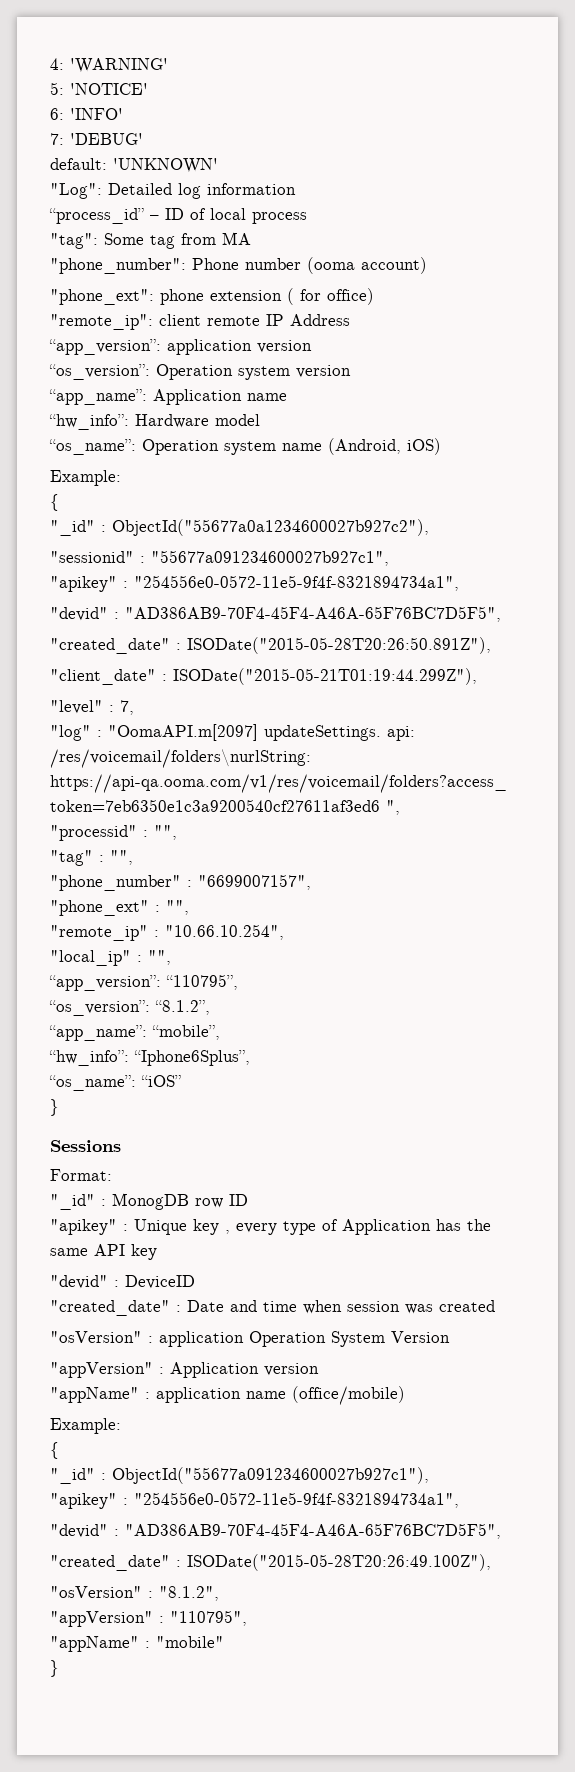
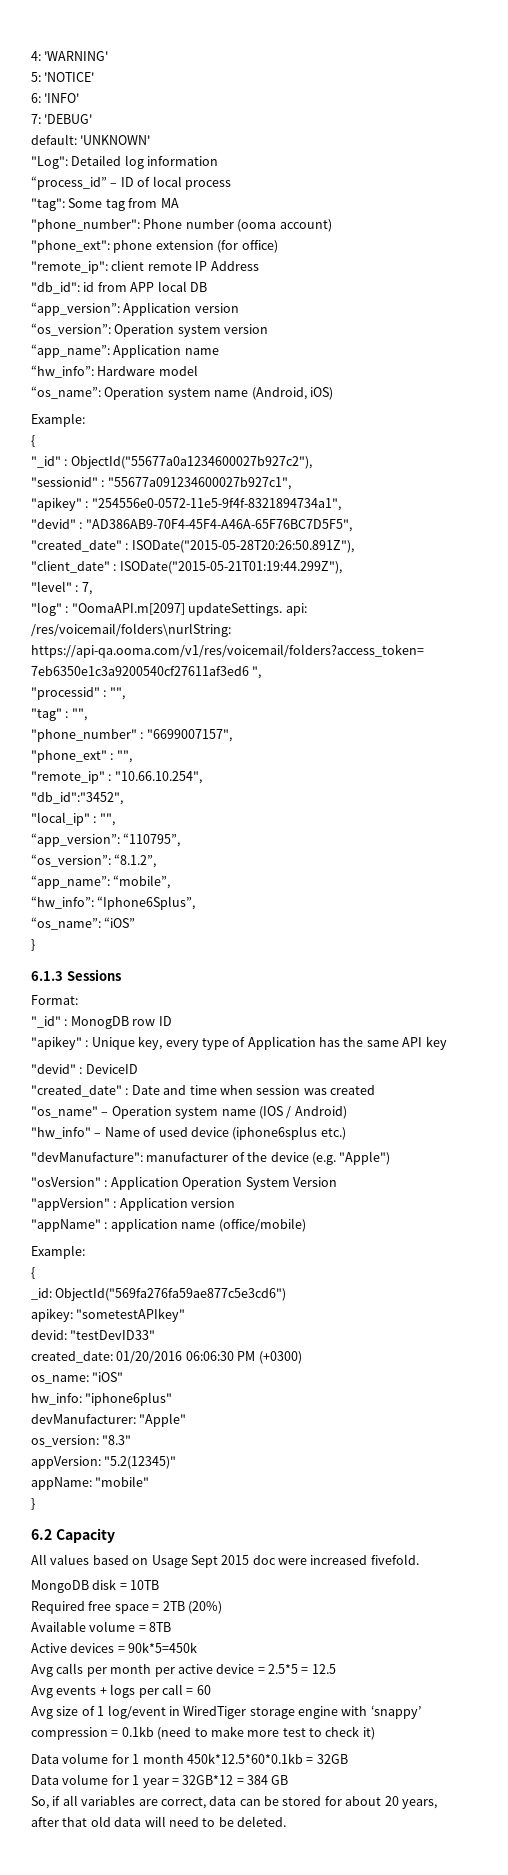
- "phone_ext": phone extension ( for office)
+ "phone_ext": phone extension (for office)
- “app_version”: application version
+ "db_id": id from APP local DB
+ “app_version”: Application version
+ "db_id":"3452",
- Sessions
+ 6.1.3 Sessions
- "apikey" : Unique key , every type of Application has the same API key
+ "apikey" : Unique key, every type of Application has the same API key
- "osVersion" : application Operation System Version
+ "os_name" – Operation system name (IOS / Android)
+ "hw_info" – Name of used device (iphone6splus etc.)
+ "devManufacture": manufacturer of the device (e.g. "Apple")
+ "osVersion" : Application Operation System Version
- "_id" : ObjectId("55677a091234600027b927c1"),
- "apikey" : "254556e0-0572-11e5-9f4f-8321894734a1",
- "devid" : "AD386AB9-70F4-45F4-A46A-65F76BC7D5F5",
- "created_date" : ISODate("2015-05-28T20:26:49.100Z"),
- "osVersion" : "8.1.2",
- "appVersion" : "110795",
- "appName" : "mobile"
+ _id: ObjectId("569fa276fa59ae877c5e3cd6")
+ apikey: "sometestAPIkey"
+ devid: "testDevID33"
+ created_date: 01/20/2016 06:06:30 PM (+0300)
+ os_name: "iOS"
+ hw_info: "iphone6plus"
+ devManufacturer: "Apple"
+ os_version: "8.3"
+ appVersion: "5.2(12345)"
+ appName: "mobile"
  }
+ 6.2 Capacity
+ All values based on Usage Sept 2015 doc were increased fivefold.
+ MongoDB disk = 10TB
+ Required free space = 2TB (20%)
+ Available volume = 8TB
+ Active devices = 90k*5=450k
+ Avg calls per month per active device = 2.5*5 = 12.5
+ Avg events + logs per call = 60
+ Avg size of 1 log/event in WiredTiger storage engine with ‘snappy’ compression = 0.1kb (need to make more test to check it)
+ Data volume for 1 month 450k*12.5*60*0.1kb = 32GB
+ Data volume for 1 year = 32GB*12 = 384 GB
+ So, if all variables are correct, data can be stored for about 20 years, after that old data will need to be deleted.

